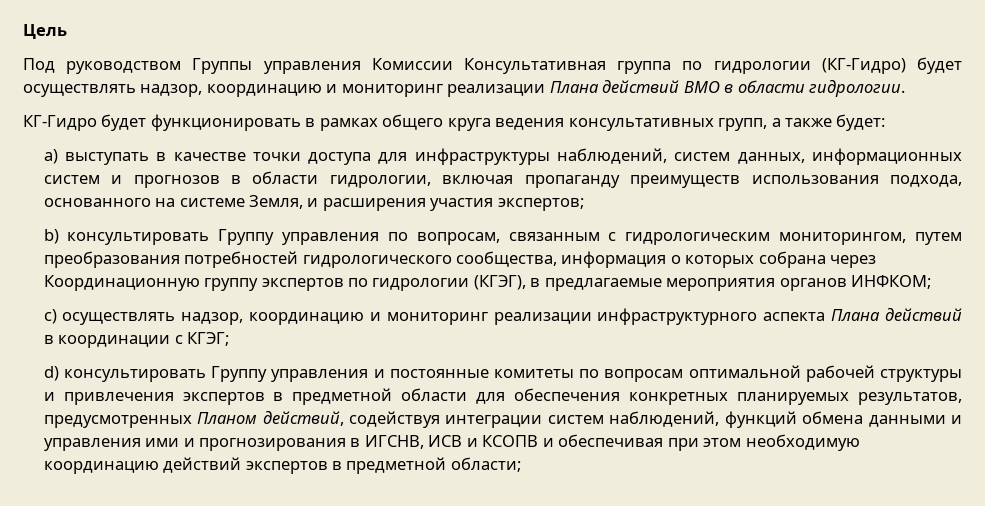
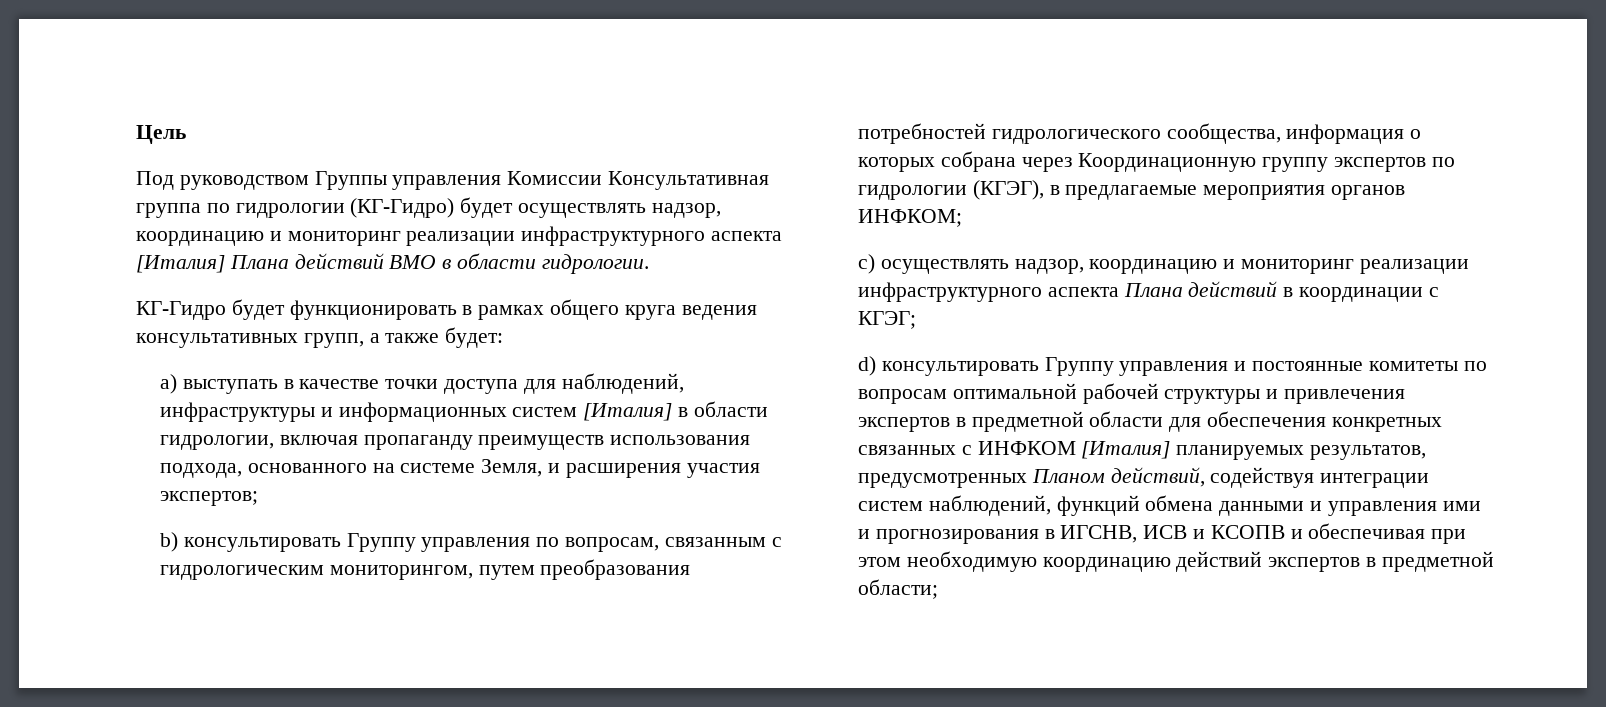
- Под руководством Группы управления Комиссии Консультативная группа по гидрологии (КГ-Гидро) будет осуществлять надзор, координацию и мониторинг реализации Плана действий ВМО в области гидрологии.
+ Под руководством Группы управления Комиссии Консультативная группа по гидрологии (КГ-Гидро) будет осуществлять надзор, координацию и мониторинг реализации инфраструктурного аспекта [Италия] Плана действий ВМО в области гидрологии.
- a) выступать в качестве точки доступа для инфраструктуры наблюдений, систем данных, информационных систем и прогнозов в области гидрологии, включая пропаганду преимуществ использования подхода, основанного на системе Земля, и расширения участия экспертов;
+ a) выступать в качестве точки доступа для наблюдений, инфраструктуры и информационных систем [Италия] в области гидрологии, включая пропаганду преимуществ использования подхода, основанного на системе Земля, и расширения участия экспертов;
- d) консультировать Группу управления и постоянные комитеты по вопросам оптимальной рабочей структуры и привлечения экспертов в предметной области для обеспечения конкретных планируемых результатов, предусмотренных Планом действий, содействуя интеграции систем наблюдений, функций обмена данными и управления ими и прогнозирования в ИГСНВ, ИСВ и КСОПВ и обеспечивая при этом необходимую координацию действий экспертов в предметной области;
+ d) консультировать Группу управления и постоянные комитеты по вопросам оптимальной рабочей структуры и привлечения экспертов в предметной области для обеспечения конкретных связанных с ИНФКОМ [Италия] планируемых результатов, предусмотренных Планом действий, содействуя интеграции систем наблюдений, функций обмена данными и управления ими и прогнозирования в ИГСНВ, ИСВ и КСОПВ и обеспечивая при этом необходимую координацию действий экспертов в предметной области;

